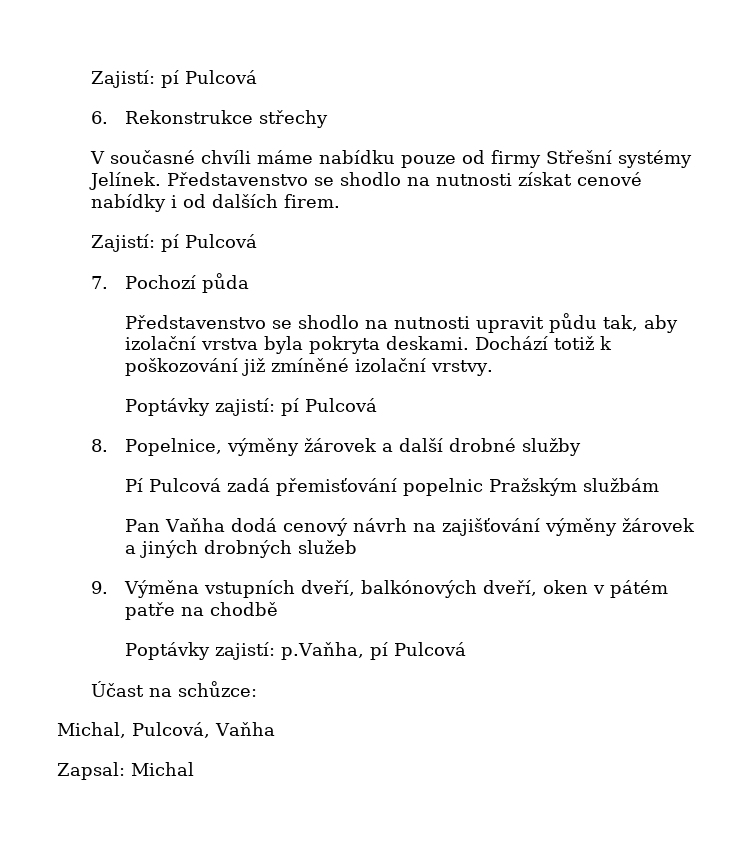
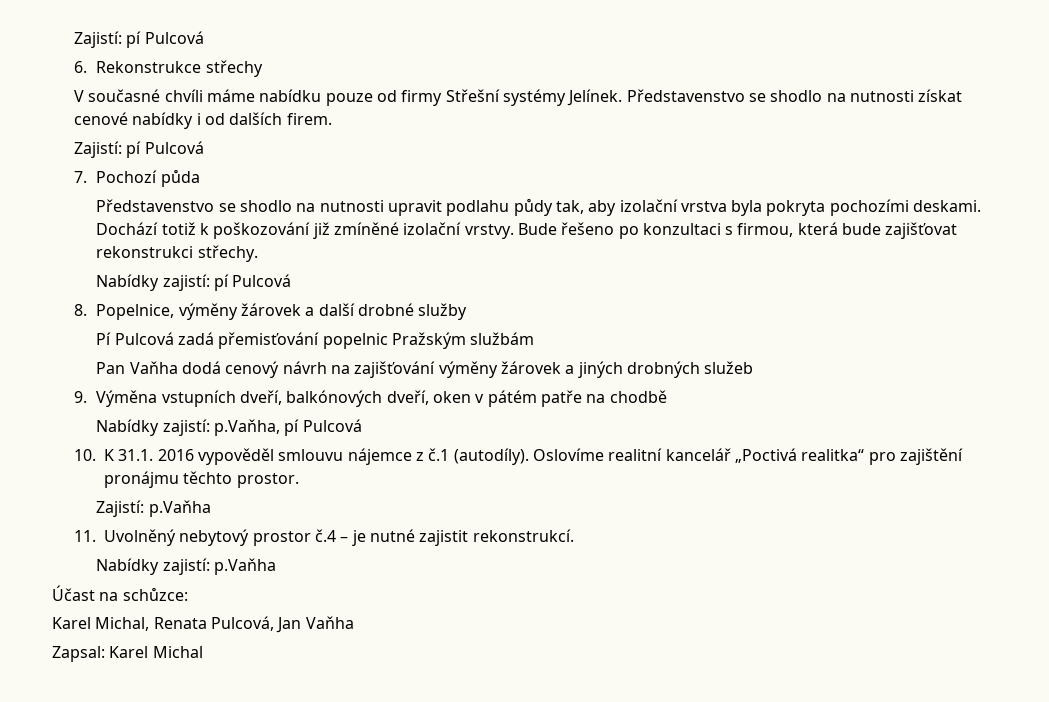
- Představenstvo se shodlo na nutnosti upravit půdu tak, aby izolační vrstva byla pokryta deskami.
+ Představenstvo se shodlo na nutnosti upravit podlahu půdy tak, aby izolační vrstva byla pokryta pochozími deskami.
- Dochází totiž k poškozování již zmíněné izolační vrstvy.
- Poptávky zajistí: pí Pulcová
+ Dochází totiž k poškozování již zmíněné izolační vrstvy. Bude řešeno po konzultaci s firmou, která bude zajišťovat rekonstrukci střechy.
+ Nabídky zajistí: pí Pulcová
- Poptávky zajistí: p.Vaňha, pí Pulcová
+ Nabídky zajistí: p.Vaňha, pí Pulcová
+ 10. K 31.1. 2016 vypověděl smlouvu nájemce z č.1 (autodíly). Oslovíme realitní kancelář „Poctivá realitka“ pro zajištění pronájmu těchto prostor.
+ Zajistí: p.Vaňha
+ 11. Uvolněný nebytový prostor č.4 – je nutné zajistit rekonstrukcí.
+ Nabídky zajistí: p.Vaňha
  Účast na schůzce:
- Michal, Pulcová, Vaňha
+ Karel Michal, Renata Pulcová, Jan Vaňha
- Zapsal: Michal
+ Zapsal: Karel Michal

